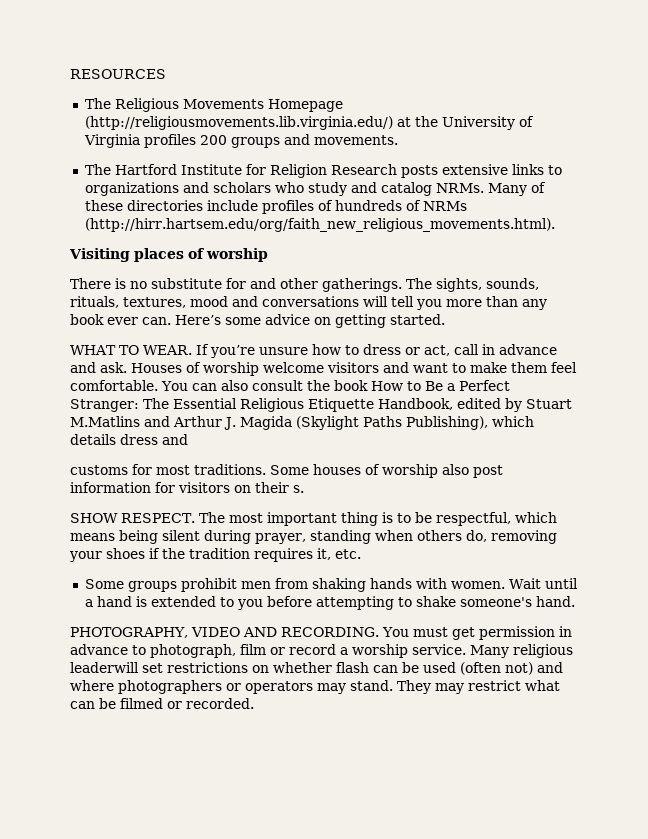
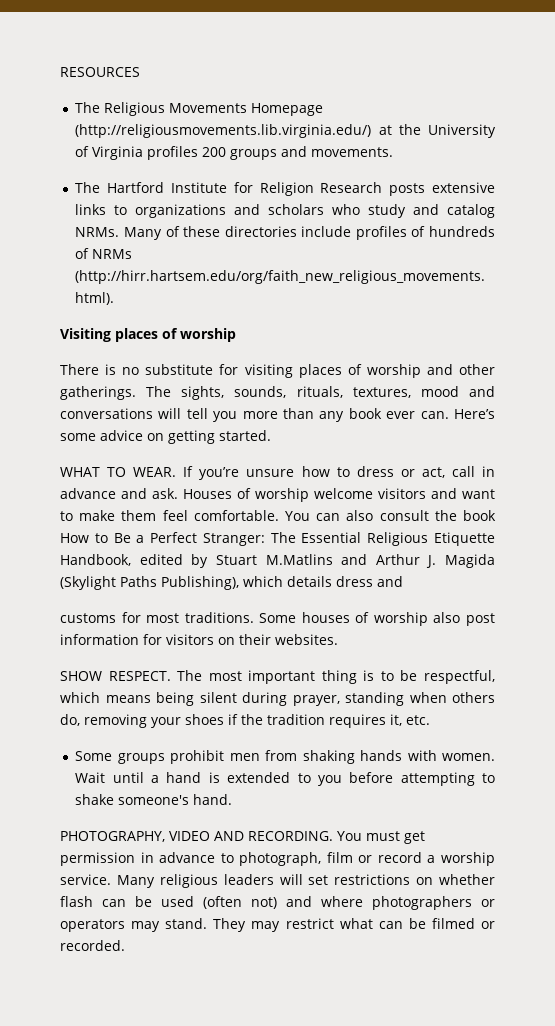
- There is no substitute for and other gatherings.
+ There is no substitute for visiting places of worship and other gatherings.
- Some houses of worship also post information for visitors on their s.
+ Some houses of worship also post information for visitors on their websites.
- Many religious leaderwill set restrictions on whether flash can be used (often not) and where photographers or operators may stand.
+ Many religious leaders will set restrictions on whether flash can be used (often not) and where photographers or operators may stand.

